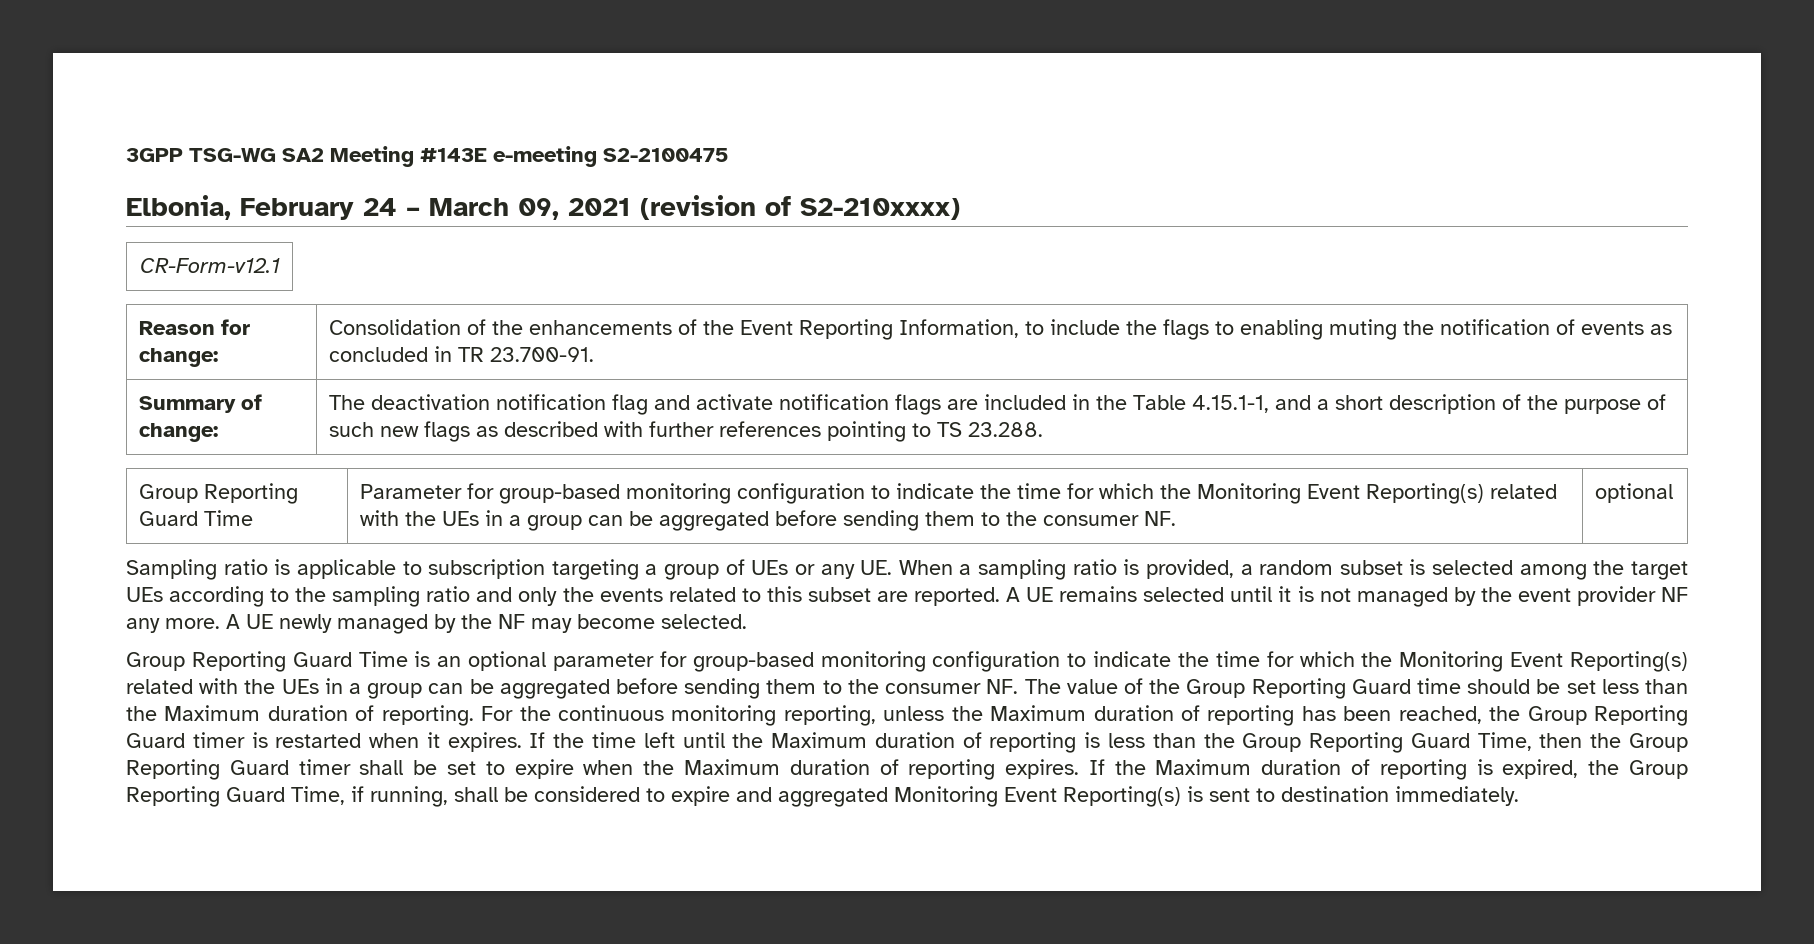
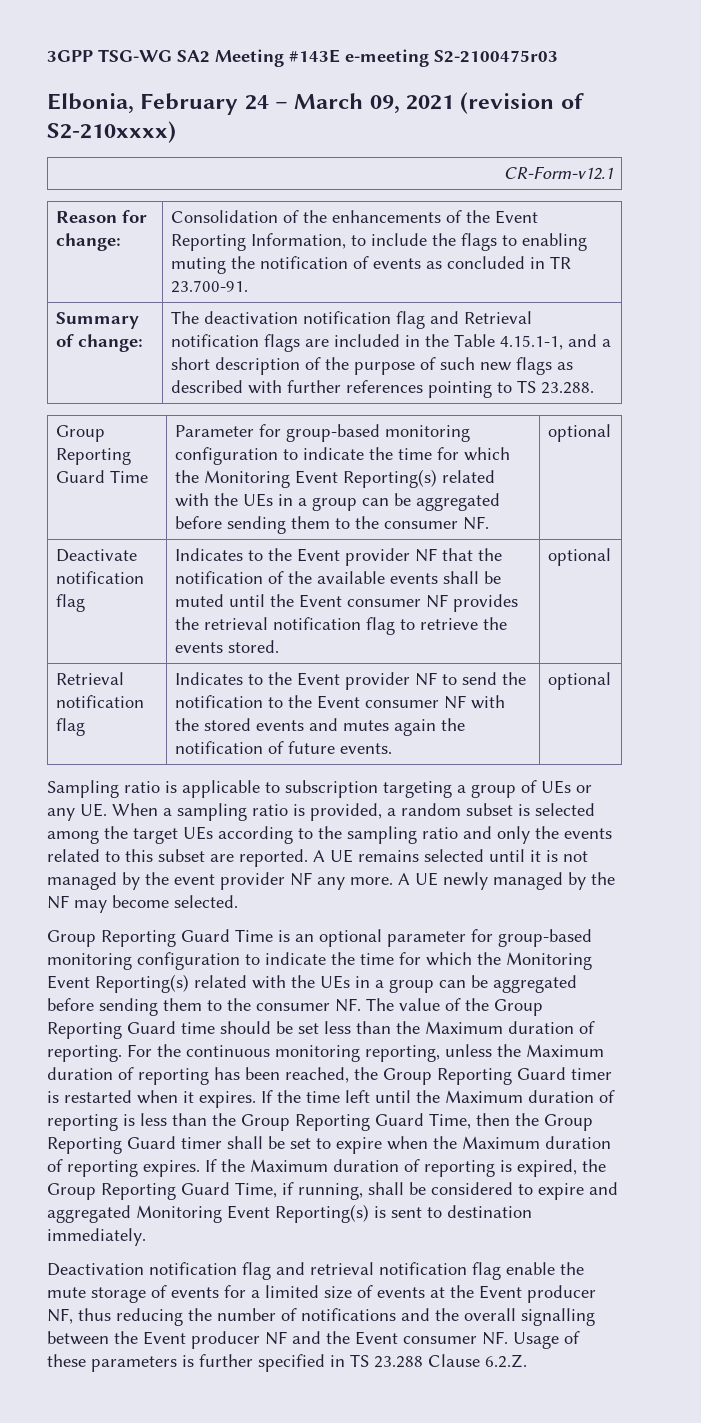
- 3GPP TSG-WG SA2 Meeting #143E e-meeting S2-2100475
+ 3GPP TSG-WG SA2 Meeting #143E e-meeting S2-2100475r03
- Summary of change: | The deactivation notification flag and activate notification flags are included in the Table 4.15.1-1, and a short description of the purpose of such new flags as described with further references pointing to TS 23.288.
+ Summary of change: | The deactivation notification flag and Retrieval notification flags are included in the Table 4.15.1-1, and a short description of the purpose of such new flags as described with further references pointing to TS 23.288.
+ Deactivate notification flag | Indicates to the Event provider NF that the notification of the available events shall be muted until the Event consumer NF provides the retrieval notification flag to retrieve the events stored. | optional
+ Retrieval notification flag | Indicates to the Event provider NF to send the notification to the Event consumer NF with the stored events and mutes again the notification of future events. | optional
+ Deactivation notification flag and retrieval notification flag enable the mute storage of events for a limited size of events at the Event producer NF, thus reducing the number of notifications and the overall signalling between the Event producer NF and the Event consumer NF. Usage of these parameters is further specified in TS 23.288 Clause 6.2.Z.

